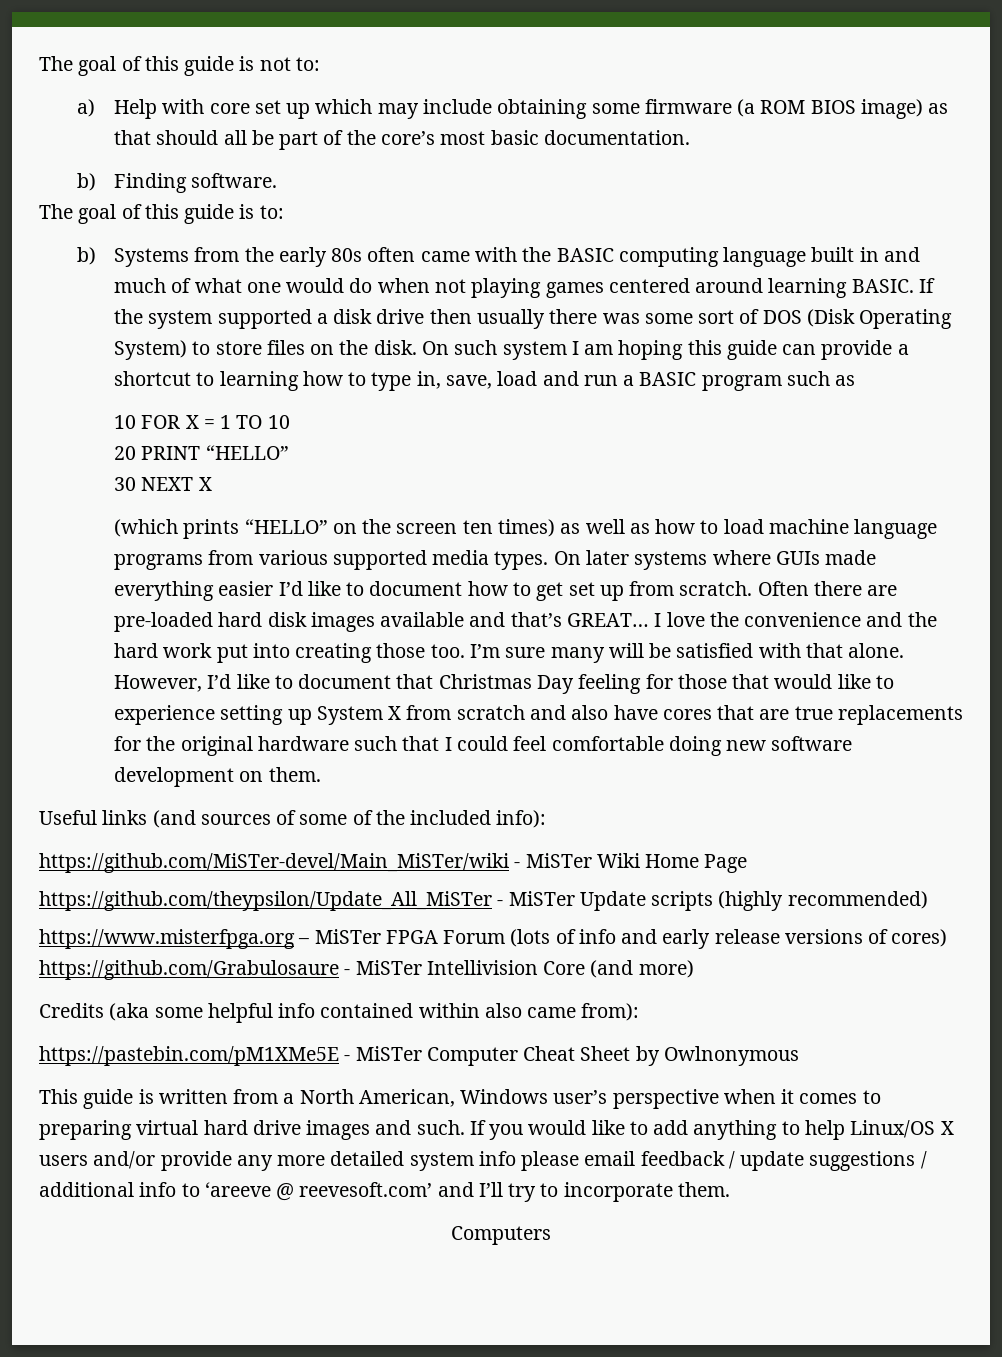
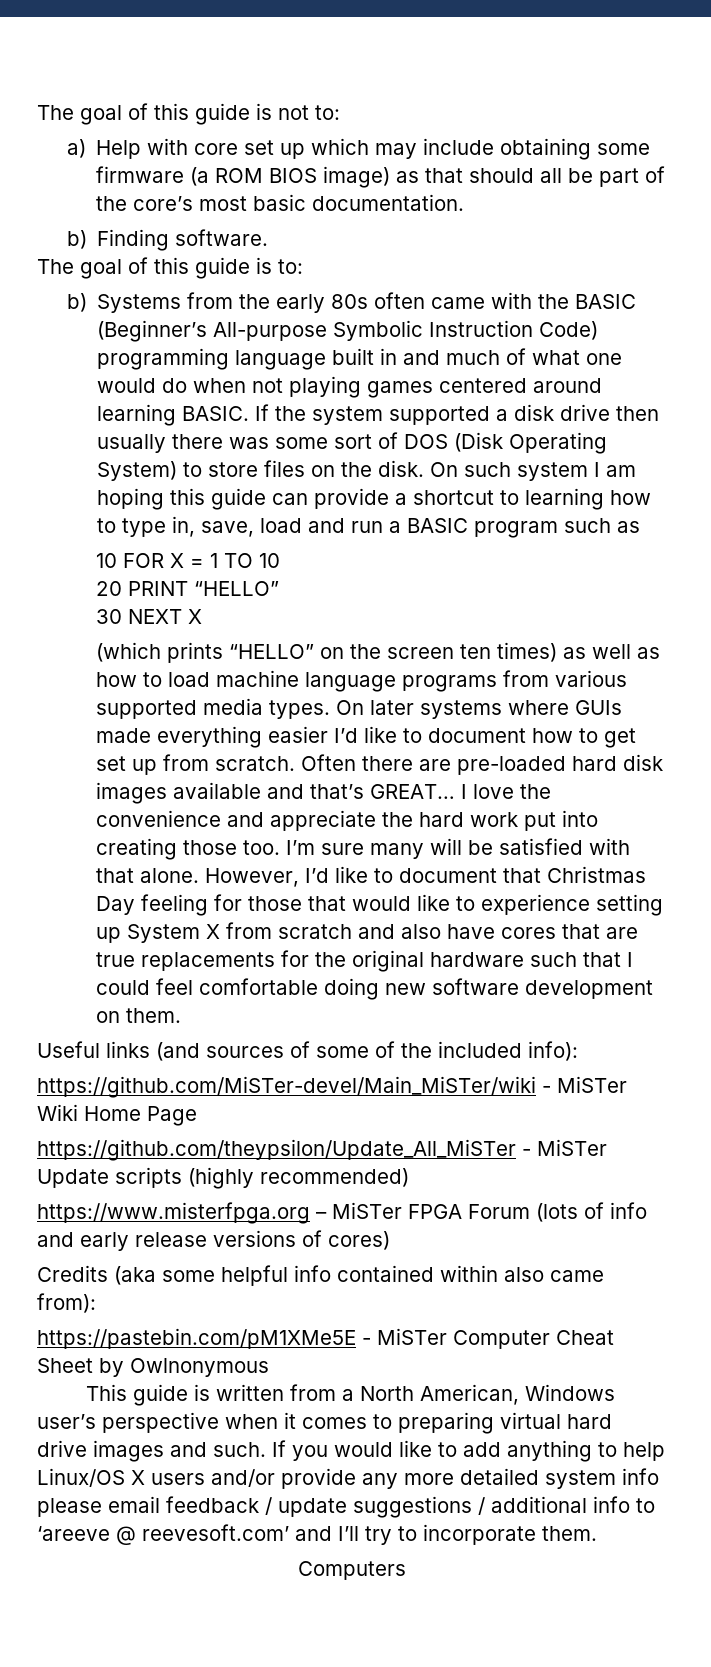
- b) Systems from the early 80s often came with the BASIC computing language built in and much of what one would do when not playing games centered around learning BASIC.
+ b) Systems from the early 80s often came with the BASIC (Beginner’s All-purpose Symbolic Instruction Code) programming language built in and much of what one would do when not playing games centered around learning BASIC.
- I love the convenience and the hard work put into creating those too.
+ I love the convenience and appreciate the hard work put into creating those too.
- https://www.misterfpga.org – MiSTer FPGA Forum (lots of info and early release versions of cores) https://github.com/Grabulosaure - MiSTer Intellivision Core (and more)
+ https://www.misterfpga.org – MiSTer FPGA Forum (lots of info and early release versions of cores)

